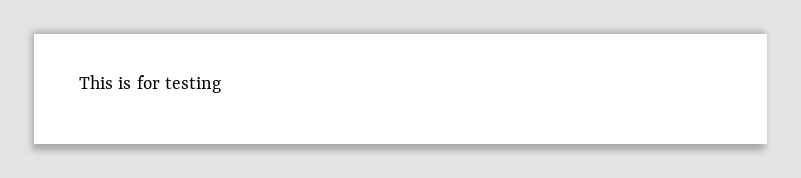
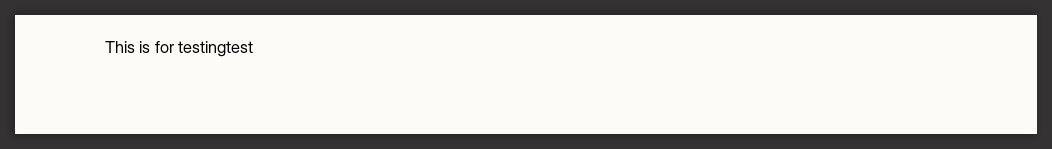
- This is for testing
+ This is for testingtest

